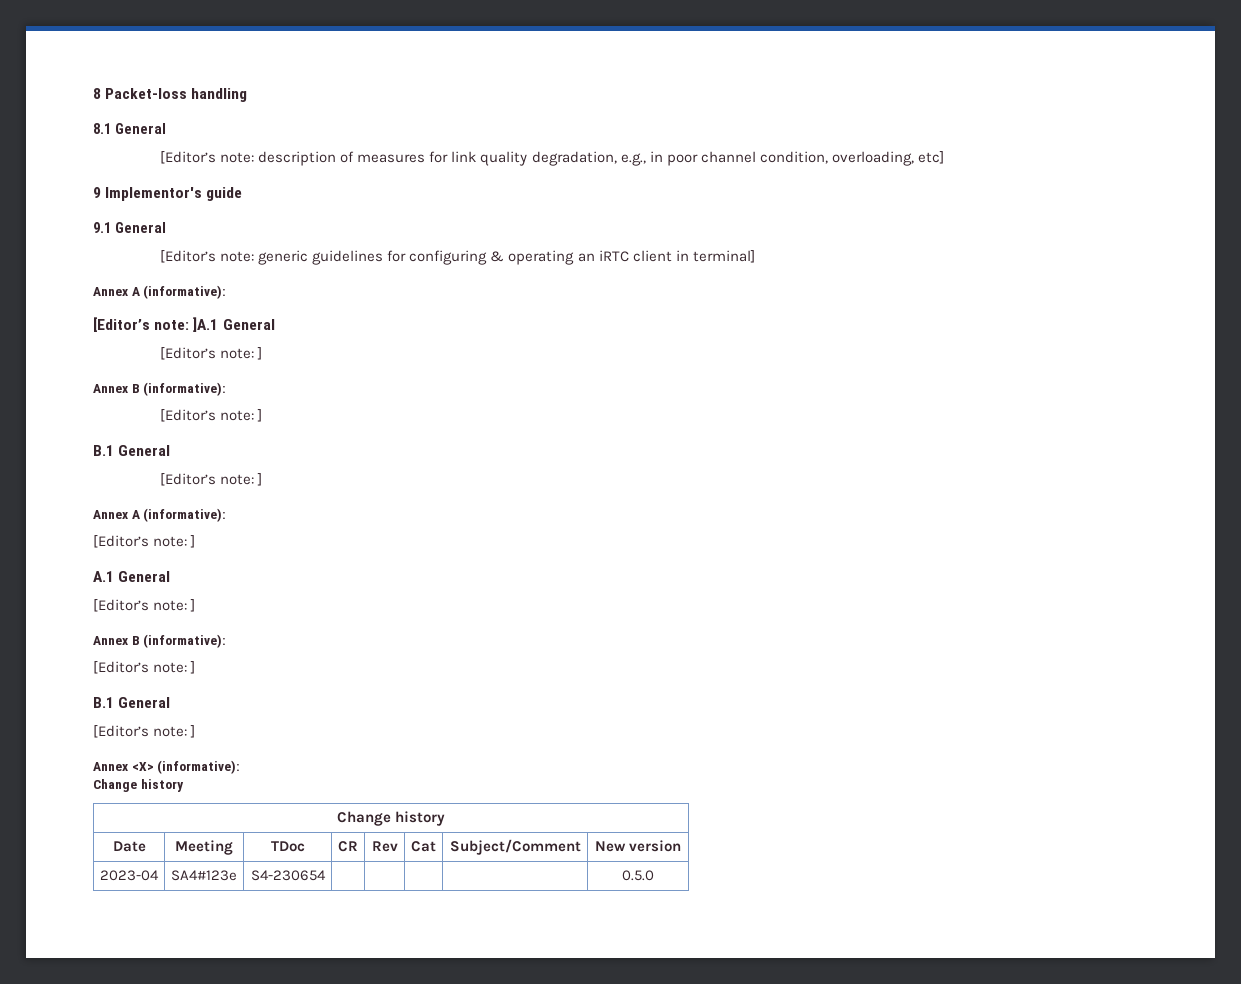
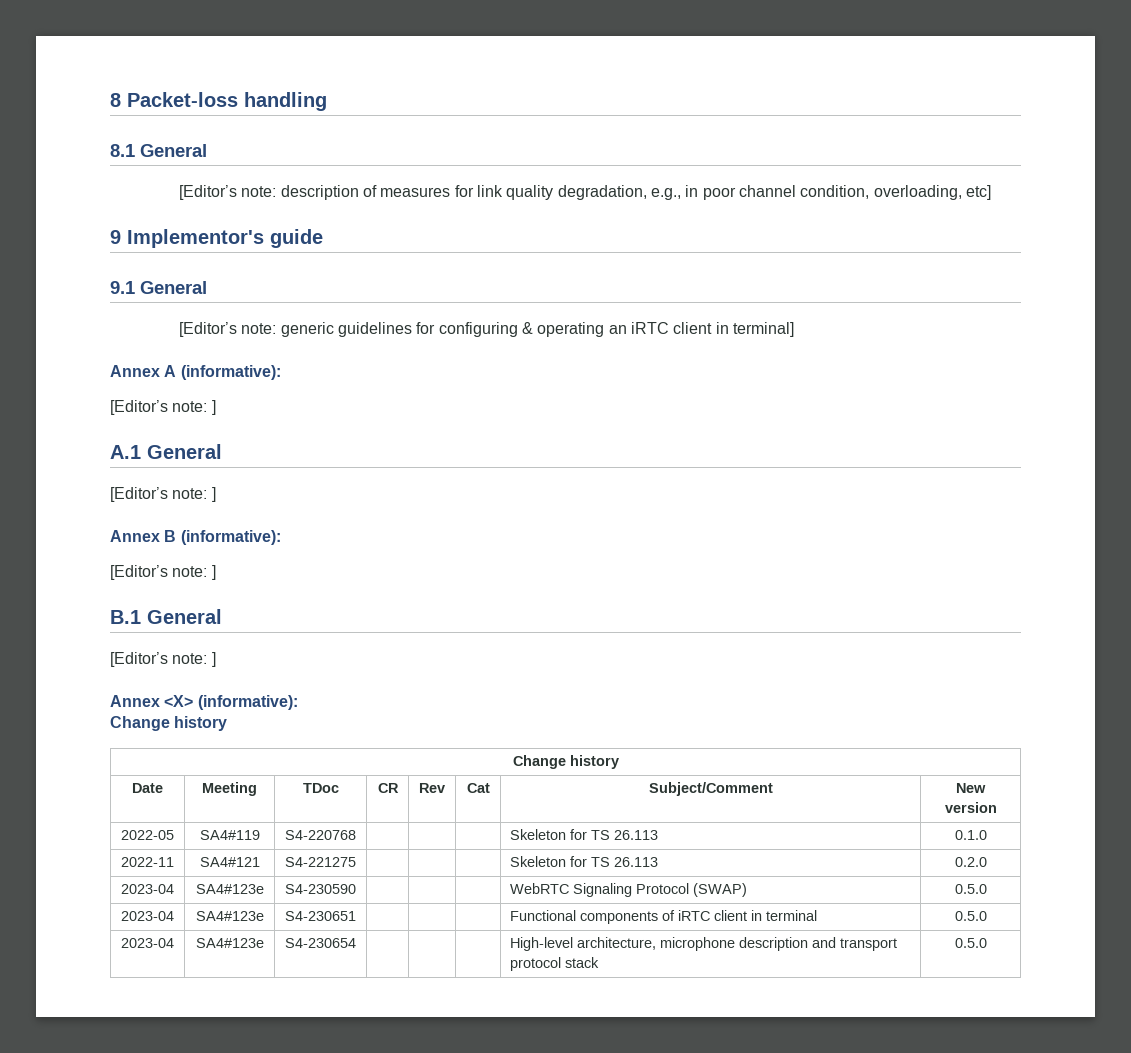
- [Editor’s note: ]A.1 General
- [Editor’s note: ]
- Annex B (informative):
- [Editor’s note: ]
- B.1 General
- [Editor’s note: ]
- Annex A (informative):
- 2023-04 | SA4#123e | S4-230654 | | | | | 0.5.0
+ 2022-05 | SA4#119 | S4-220768 | | | | Skeleton for TS 26.113 | 0.1.0
+ 2022-11 | SA4#121 | S4-221275 | | | | Skeleton for TS 26.113 | 0.2.0
+ 2023-04 | SA4#123e | S4-230590 | | | | WebRTC Signaling Protocol (SWAP) | 0.5.0
+ 2023-04 | SA4#123e | S4-230651 | | | | Functional components of iRTC client in terminal | 0.5.0
+ 2023-04 | SA4#123e | S4-230654 | | | | High-level architecture, microphone description and transport protocol stack | 0.5.0

